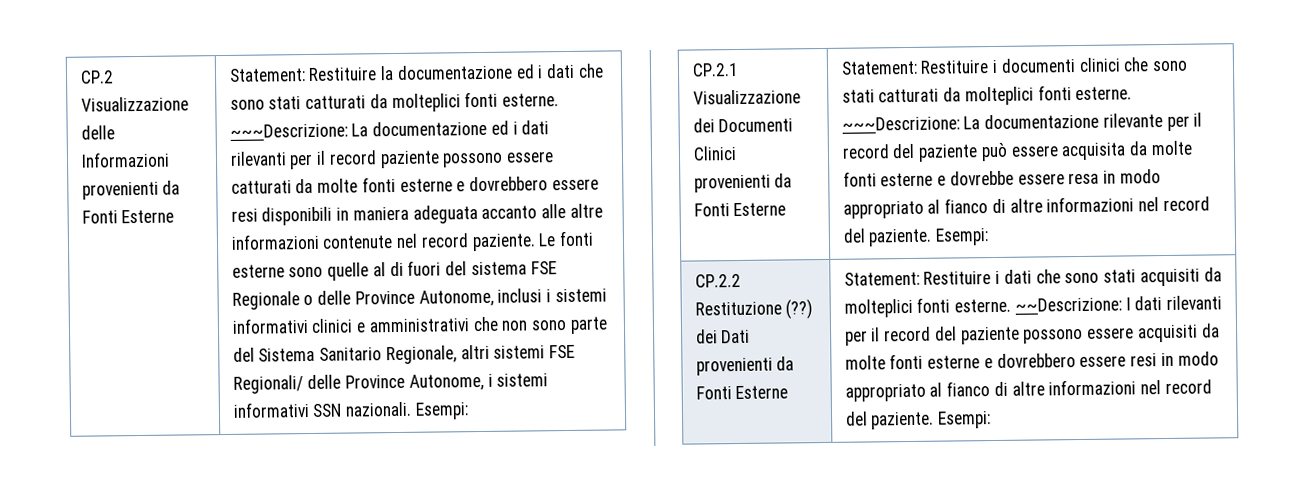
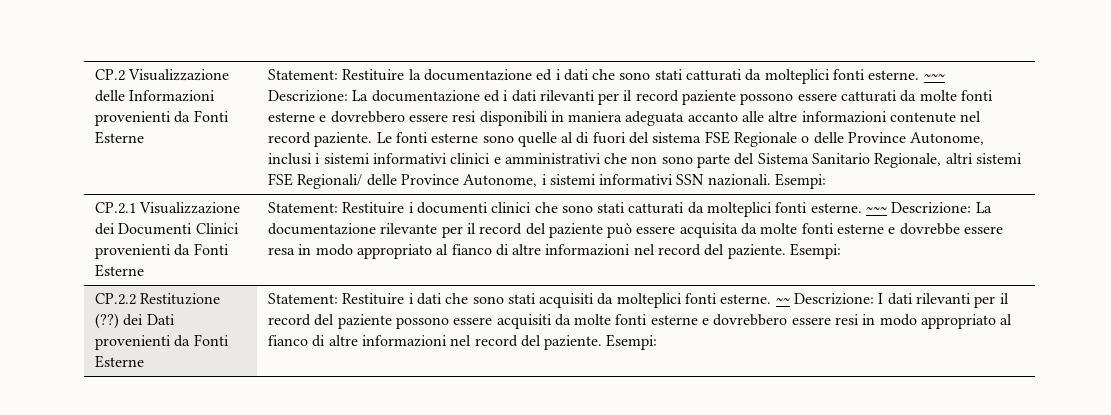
- ~~~Descrizione: La documentazione ed i dati rilevanti per il record paziente possono essere catturati da molte fonti esterne e dovrebbero essere resi disponibili in maniera adeguata accanto alle altre informazioni contenute nel record paziente.
+ ~~~ Descrizione: La documentazione ed i dati rilevanti per il record paziente possono essere catturati da molte fonti esterne e dovrebbero essere resi disponibili in maniera adeguata accanto alle altre informazioni contenute nel record paziente.
- ~~~Descrizione: La documentazione rilevante per il record del paziente può essere acquisita da molte fonti esterne e dovrebbe essere resa in modo appropriato al fianco di altre informazioni nel record del paziente.
+ ~~~ Descrizione: La documentazione rilevante per il record del paziente può essere acquisita da molte fonti esterne e dovrebbe essere resa in modo appropriato al fianco di altre informazioni nel record del paziente.
- ~~Descrizione: I dati rilevanti per il record del paziente possono essere acquisiti da molte fonti esterne e dovrebbero essere resi in modo appropriato al fianco di altre informazioni nel record del paziente.
+ ~~ Descrizione: I dati rilevanti per il record del paziente possono essere acquisiti da molte fonti esterne e dovrebbero essere resi in modo appropriato al fianco di altre informazioni nel record del paziente.

